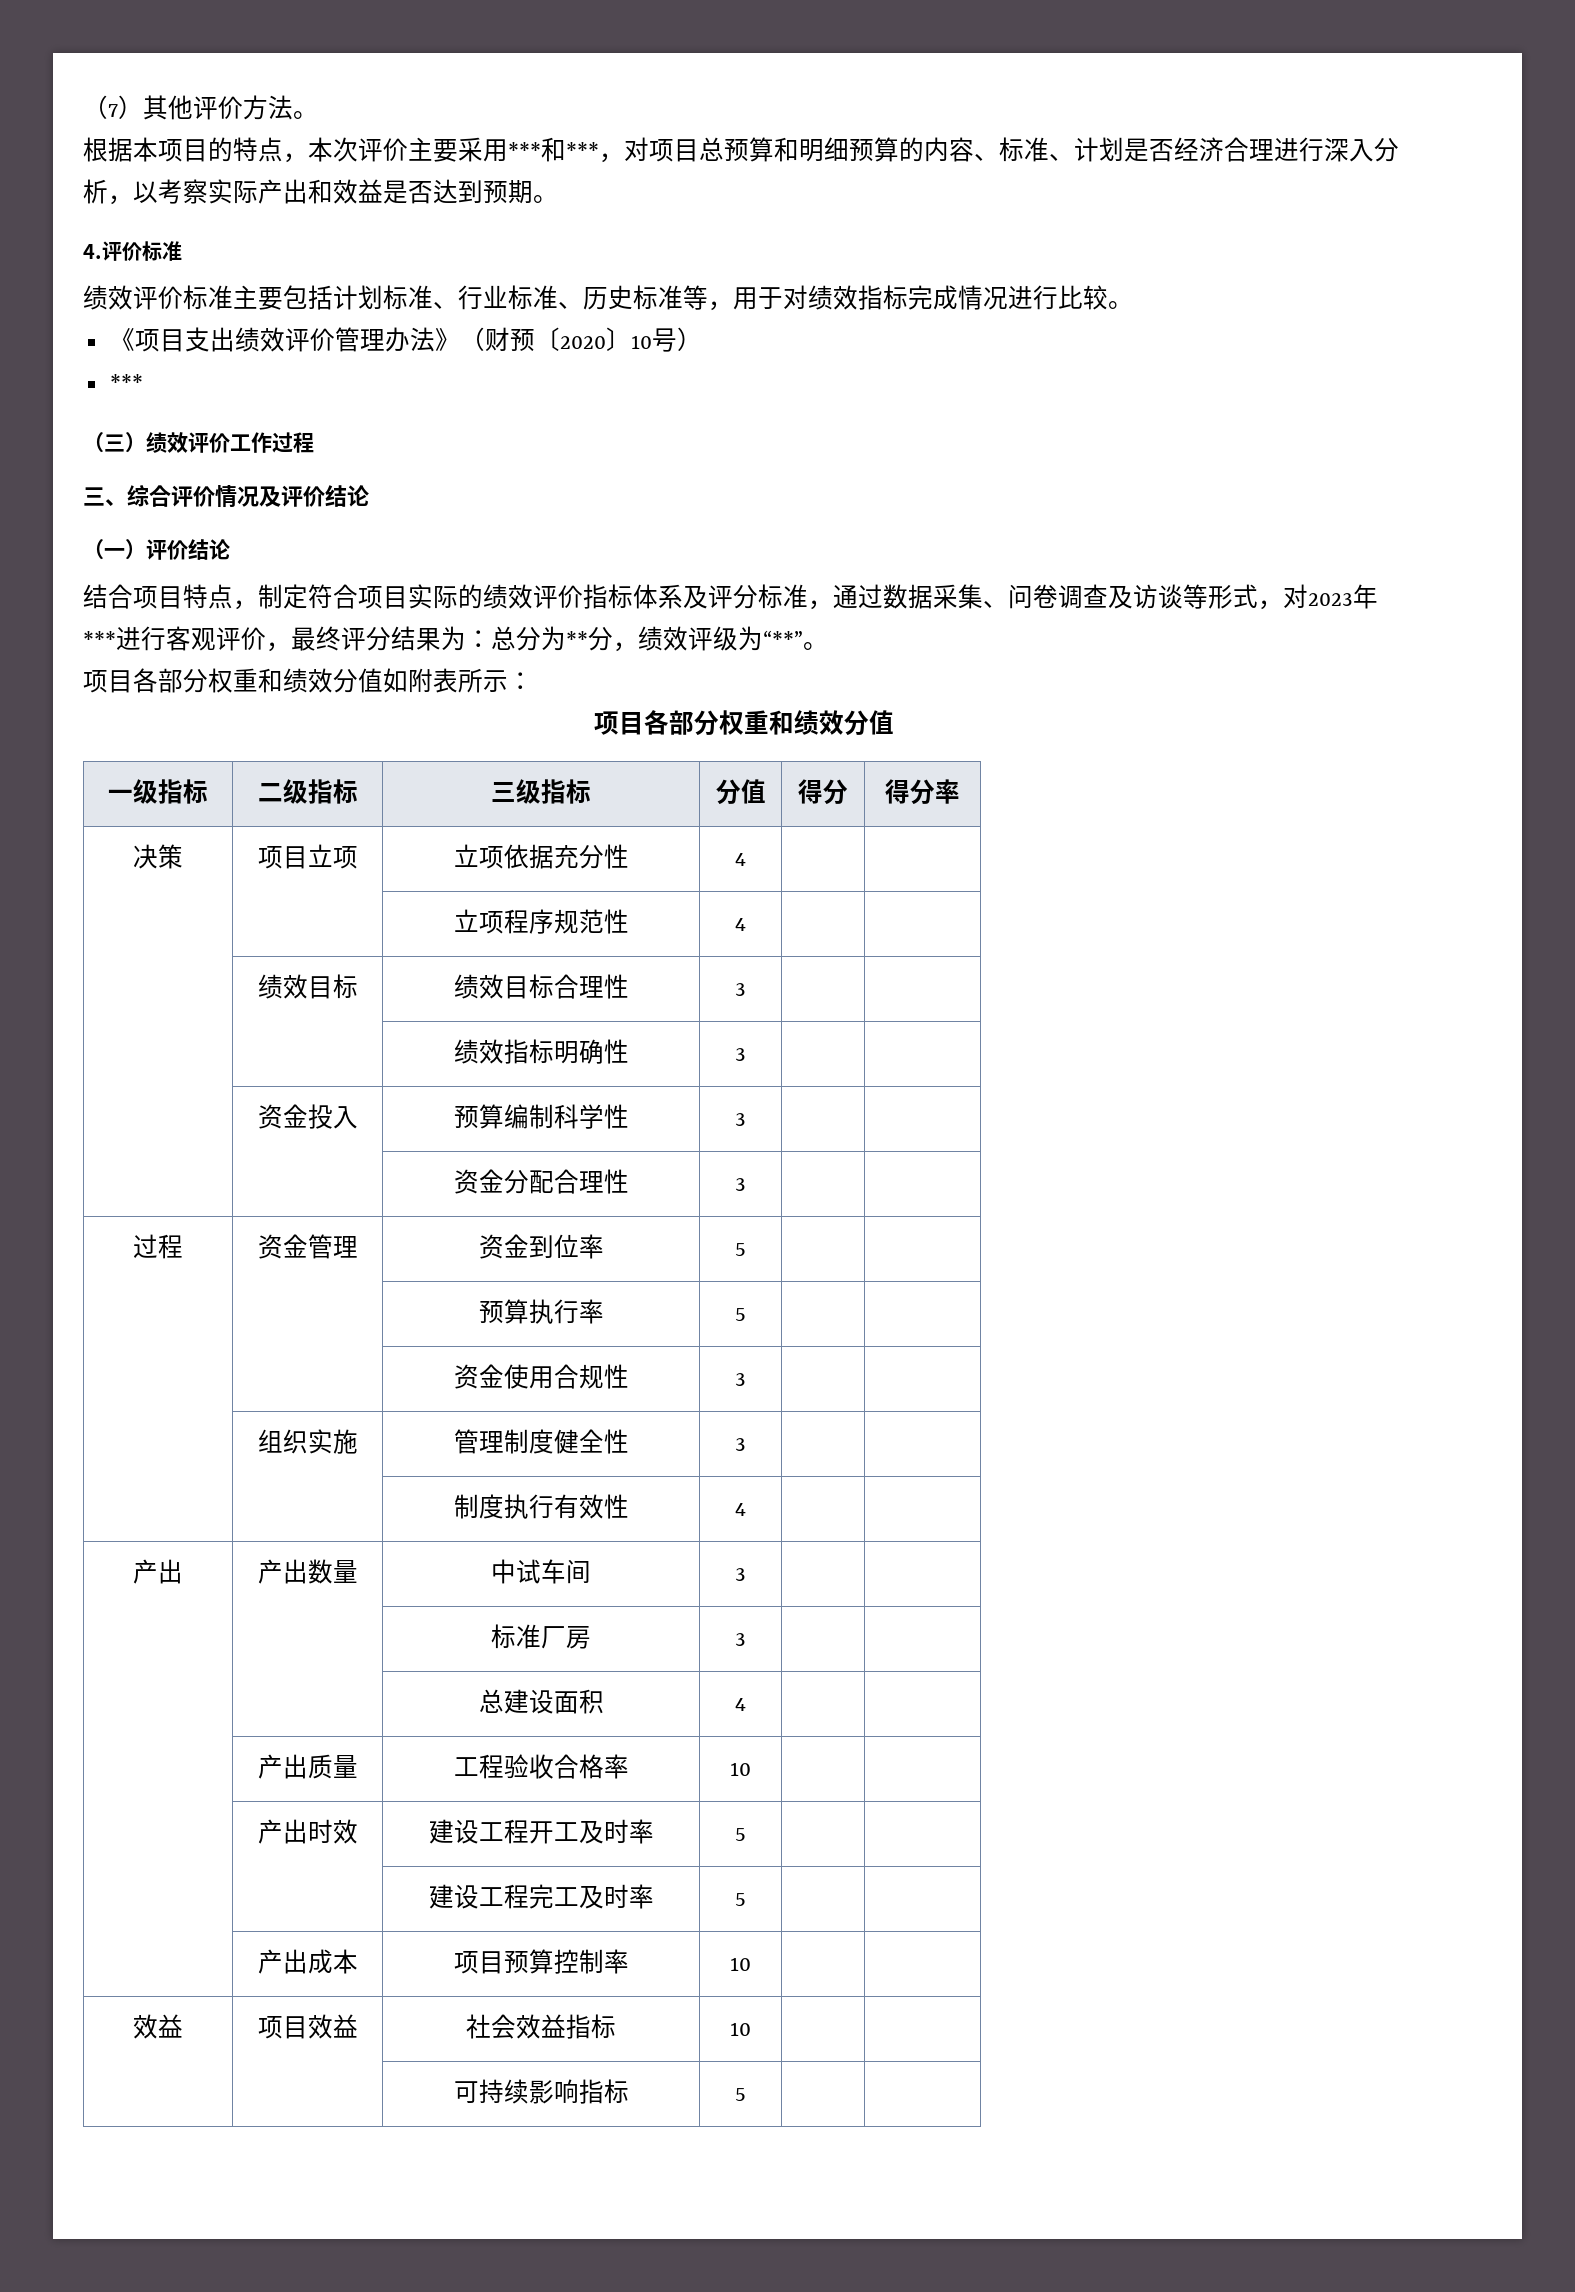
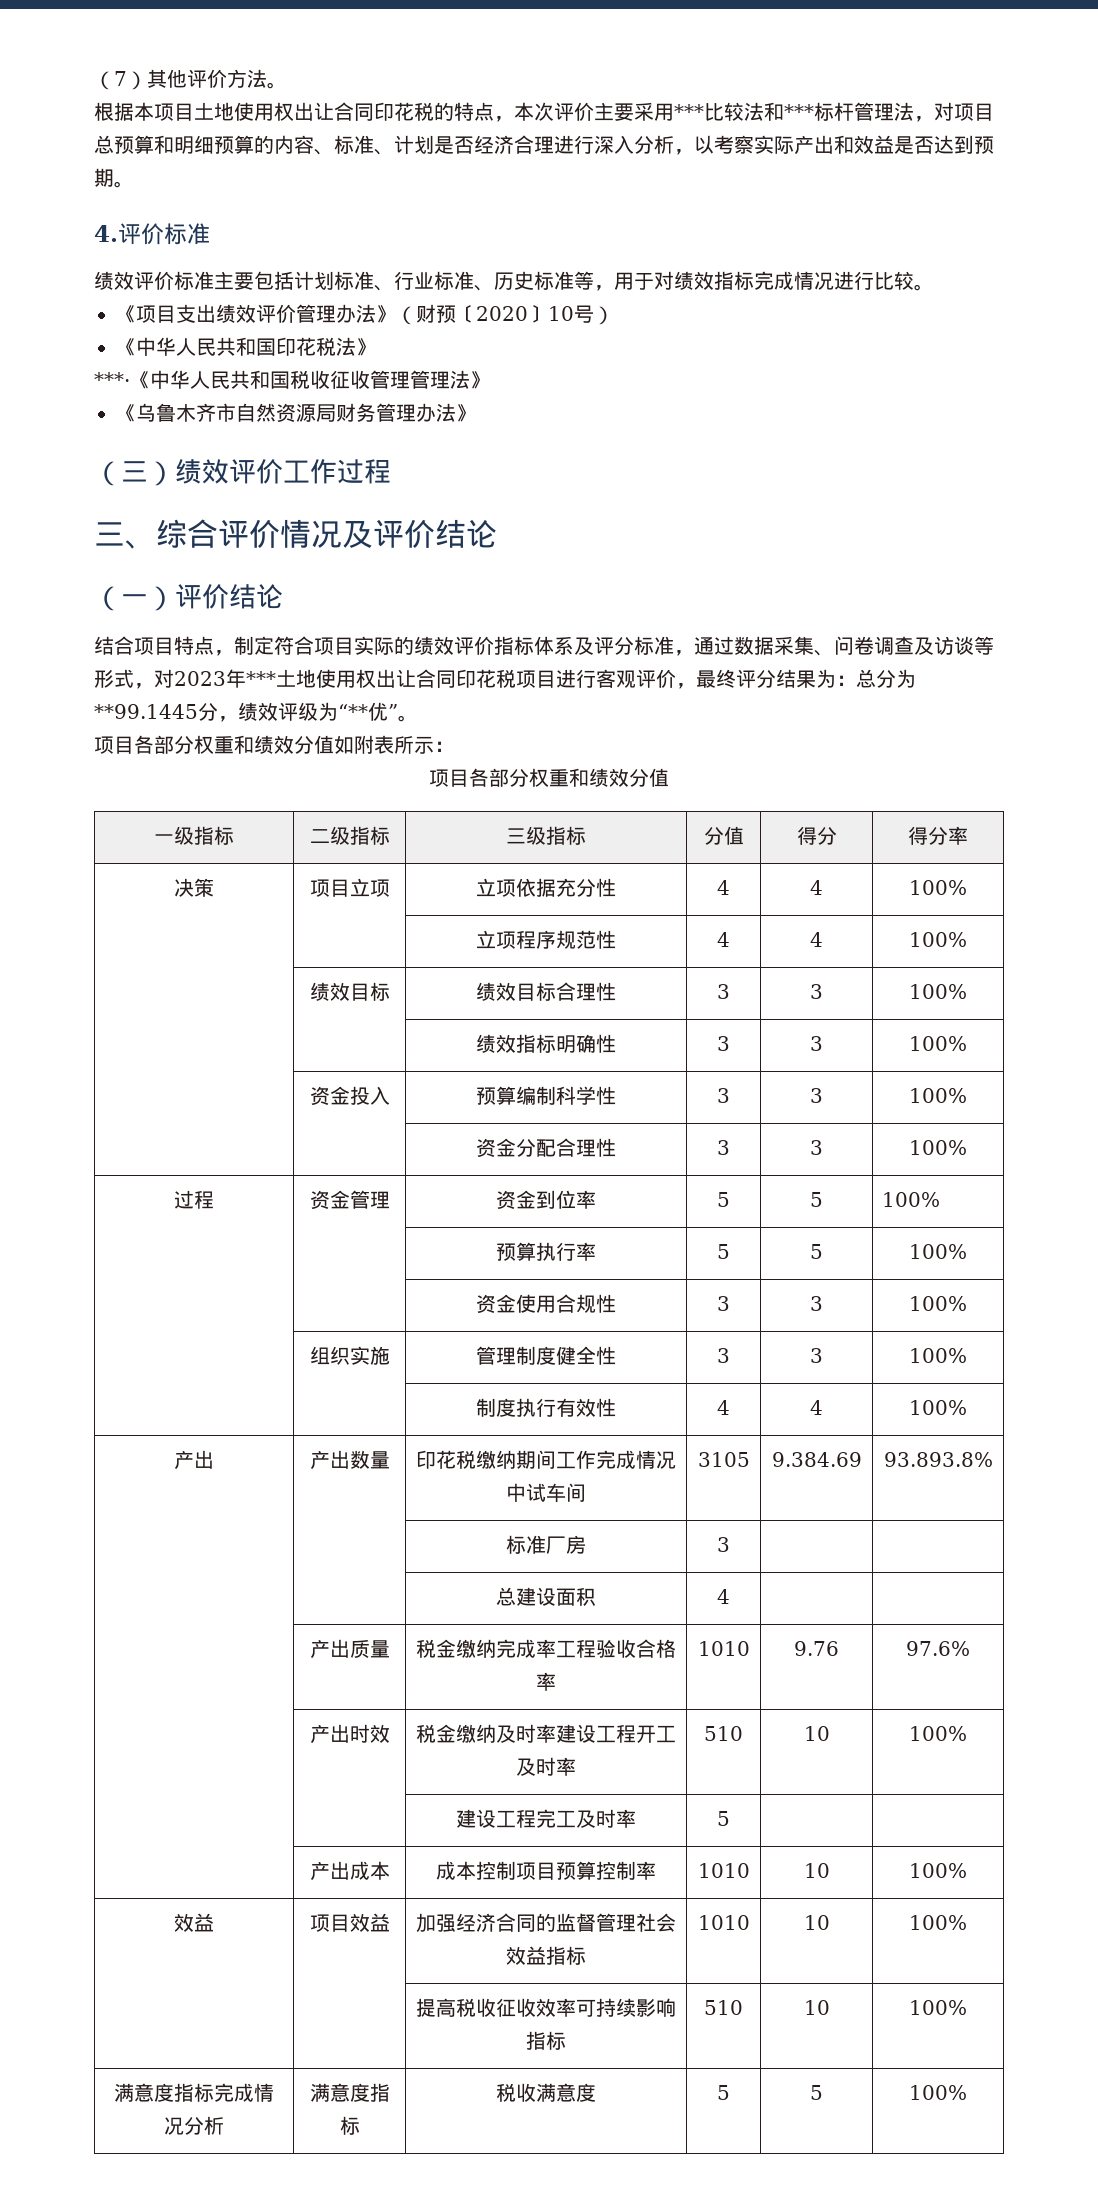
- 根据本项目的特点，本次评价主要采用***和***，对项目总预算和明细预算的内容、标准、计划是否经济合理进行深入分析，以考察实际产出和效益是否达到预期。
+ 根据本项目土地使用权出让合同印花税的特点，本次评价主要采用***比较法和***标杆管理法，对项目总预算和明细预算的内容、标准、计划是否经济合理进行深入分析，以考察实际产出和效益是否达到预期。
  《项目支出绩效评价管理办法》（财预〔2020〕10号）
- ***
+ 《中华人民共和国印花税法》
+ ***·《中华人民共和国税收征收管理管理法》
+ 《乌鲁木齐市自然资源局财务管理办法》
- 结合项目特点，制定符合项目实际的绩效评价指标体系及评分标准，通过数据采集、问卷调查及访谈等形式，对2023年***进行客观评价，最终评分结果为：总分为**分，绩效评级为“**”。
+ 结合项目特点，制定符合项目实际的绩效评价指标体系及评分标准，通过数据采集、问卷调查及访谈等形式，对2023年***土地使用权出让合同印花税项目进行客观评价，最终评分结果为：总分为**99.1445分，绩效评级为“**优”。
- 决策 | 项目立项 | 立项依据充分性 | 4 | |
+ 决策 | 项目立项 | 立项依据充分性 | 4 | 4 | 100%
- | | 立项程序规范性 | 4 | |
+ | | 立项程序规范性 | 4 | 4 | 100%
- | 绩效目标 | 绩效目标合理性 | 3 | |
+ | 绩效目标 | 绩效目标合理性 | 3 | 3 | 100%
- | | 绩效指标明确性 | 3 | |
+ | | 绩效指标明确性 | 3 | 3 | 100%
- | 资金投入 | 预算编制科学性 | 3 | |
+ | 资金投入 | 预算编制科学性 | 3 | 3 | 100%
- | | 资金分配合理性 | 3 | |
+ | | 资金分配合理性 | 3 | 3 | 100%
- 过程 | 资金管理 | 资金到位率 | 5 | |
+ 过程 | 资金管理 | 资金到位率 | 5 | 5 | 100%
- | | 预算执行率 | 5 | |
+ | | 预算执行率 | 5 | 5 | 100%
- | | 资金使用合规性 | 3 | |
+ | | 资金使用合规性 | 3 | 3 | 100%
- | 组织实施 | 管理制度健全性 | 3 | |
+ | 组织实施 | 管理制度健全性 | 3 | 3 | 100%
- | | 制度执行有效性 | 4 | |
+ | | 制度执行有效性 | 4 | 4 | 100%
- 产出 | 产出数量 | 中试车间 | 3 | |
+ 产出 | 产出数量 | 印花税缴纳期间工作完成情况中试车间 | 3105 | 9.384.69 | 93.893.8%
- | 产出质量 | 工程验收合格率 | 10 | |
+ | 产出质量 | 税金缴纳完成率工程验收合格率 | 1010 | 9.76 | 97.6%
- | 产出时效 | 建设工程开工及时率 | 5 | |
+ | 产出时效 | 税金缴纳及时率建设工程开工及时率 | 510 | 10 | 100%
- | 产出成本 | 项目预算控制率 | 10 | |
+ | 产出成本 | 成本控制项目预算控制率 | 1010 | 10 | 100%
- 效益 | 项目效益 | 社会效益指标 | 10 | |
- | | 可持续影响指标 | 5 | |
+ 效益 | 项目效益 | 加强经济合同的监督管理社会效益指标 | 1010 | 10 | 100%
+ | | 提高税收征收效率可持续影响指标 | 510 | 10 | 100%
+ 满意度指标完成情况分析 | 满意度指标 | 税收满意度 | 5 | 5 | 100%

